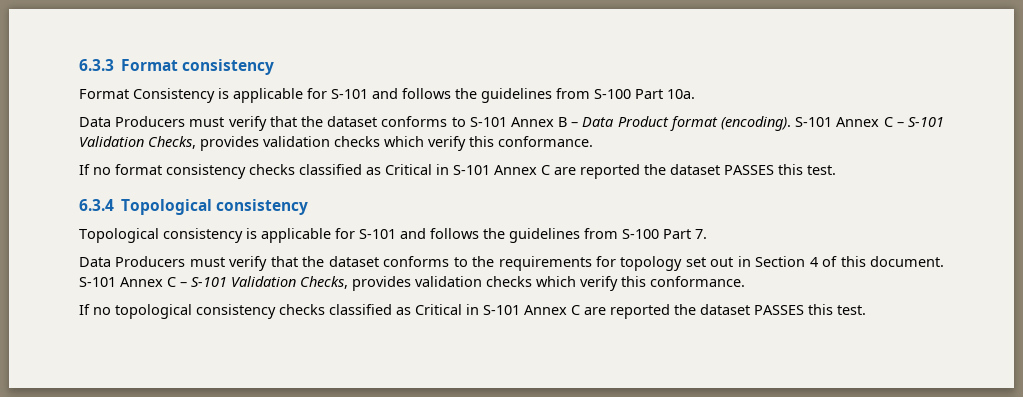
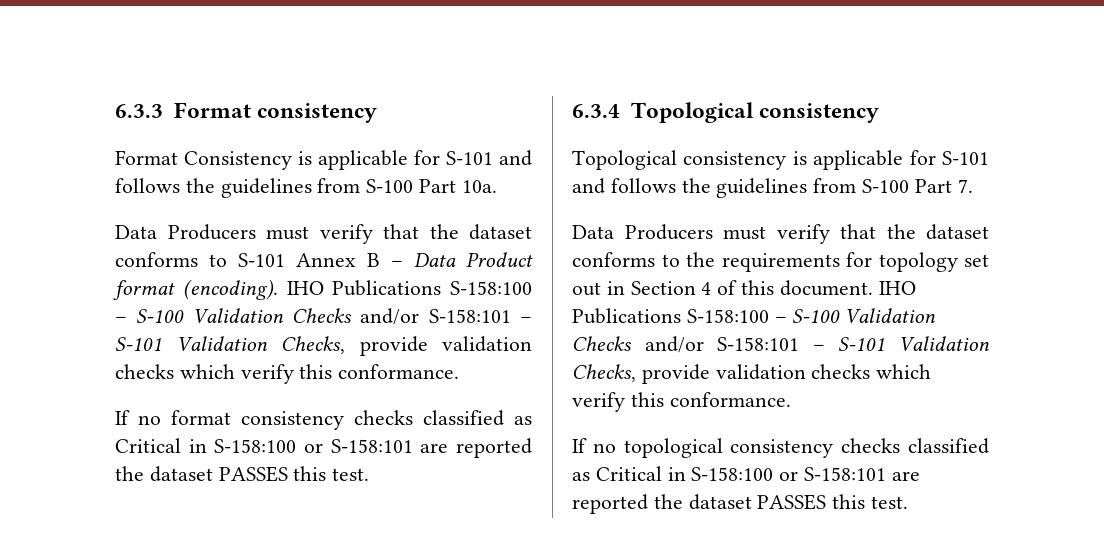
- Data Producers must verify that the dataset conforms to S-101 Annex B – Data Product format (encoding). S-101 Annex C – S-101 Validation Checks, provides validation checks which verify this conformance.
+ Data Producers must verify that the dataset conforms to S-101 Annex B – Data Product format (encoding). IHO Publications S-158:100 – S-100 Validation Checks and/or S-158:101 – S-101 Validation Checks, provide validation checks which verify this conformance.
- If no format consistency checks classified as Critical in S-101 Annex C are reported the dataset PASSES this test.
+ If no format consistency checks classified as Critical in S-158:100 or S-158:101 are reported the dataset PASSES this test.
- Data Producers must verify that the dataset conforms to the requirements for topology set out in Section 4 of this document. S-101 Annex C – S-101 Validation Checks, provides validation checks which verify this conformance.
+ Data Producers must verify that the dataset conforms to the requirements for topology set out in Section 4 of this document. IHO Publications S-158:100 – S-100 Validation Checks and/or S-158:101 – S-101 Validation Checks, provide validation checks which verify this conformance.
- If no topological consistency checks classified as Critical in S-101 Annex C are reported the dataset PASSES this test.
+ If no topological consistency checks classified as Critical in S-158:100 or S-158:101 are reported the dataset PASSES this test.

